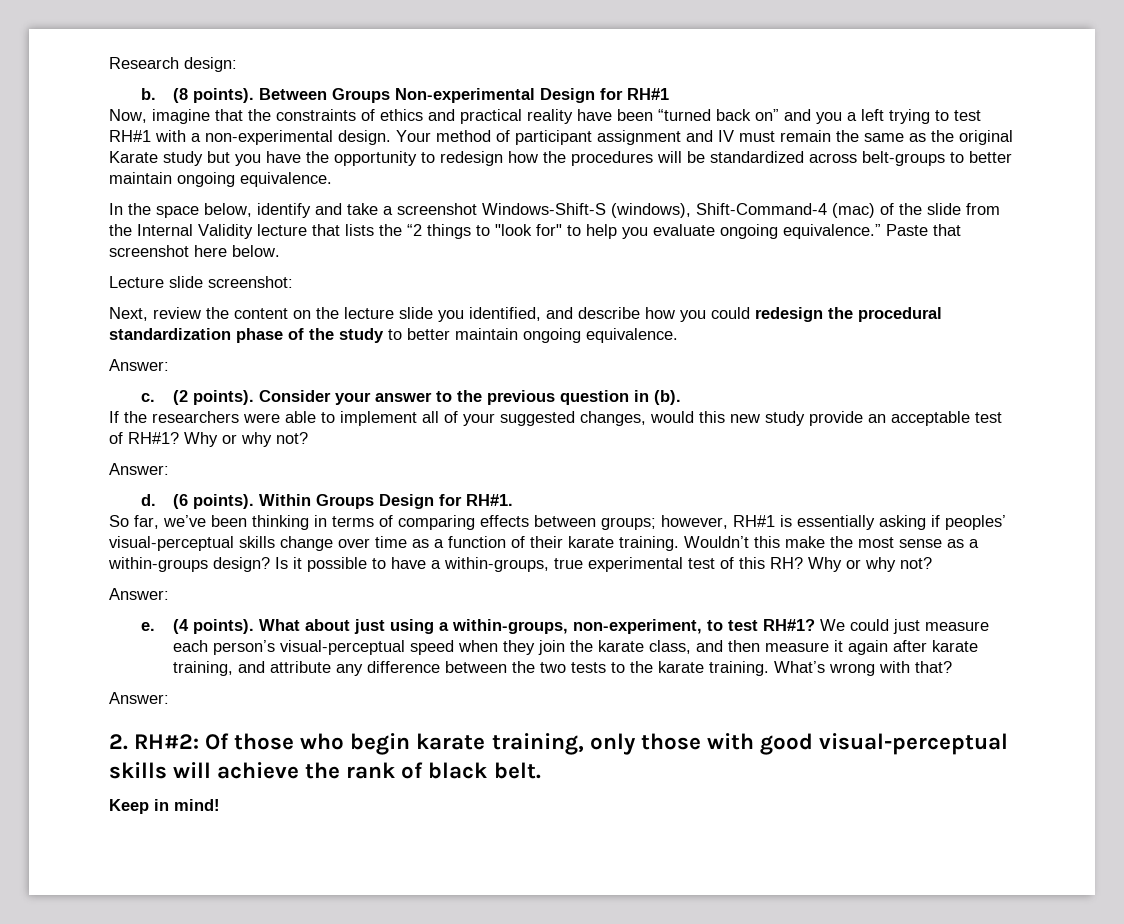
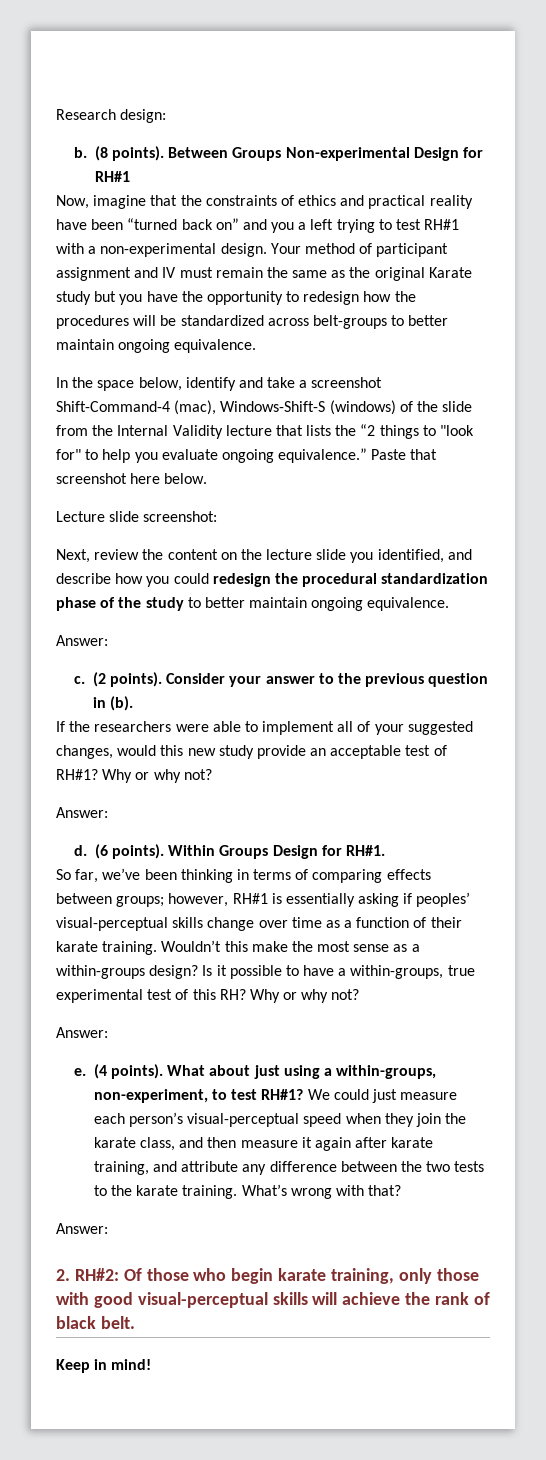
- In the space below, identify and take a screenshot Windows-Shift-S (windows), Shift-Command-4 (mac) of the slide from the Internal Validity lecture that lists the “2 things to "look for" to help you evaluate ongoing equivalence.”
+ In the space below, identify and take a screenshot Shift-Command-4 (mac), Windows-Shift-S (windows) of the slide from the Internal Validity lecture that lists the “2 things to "look for" to help you evaluate ongoing equivalence.”

